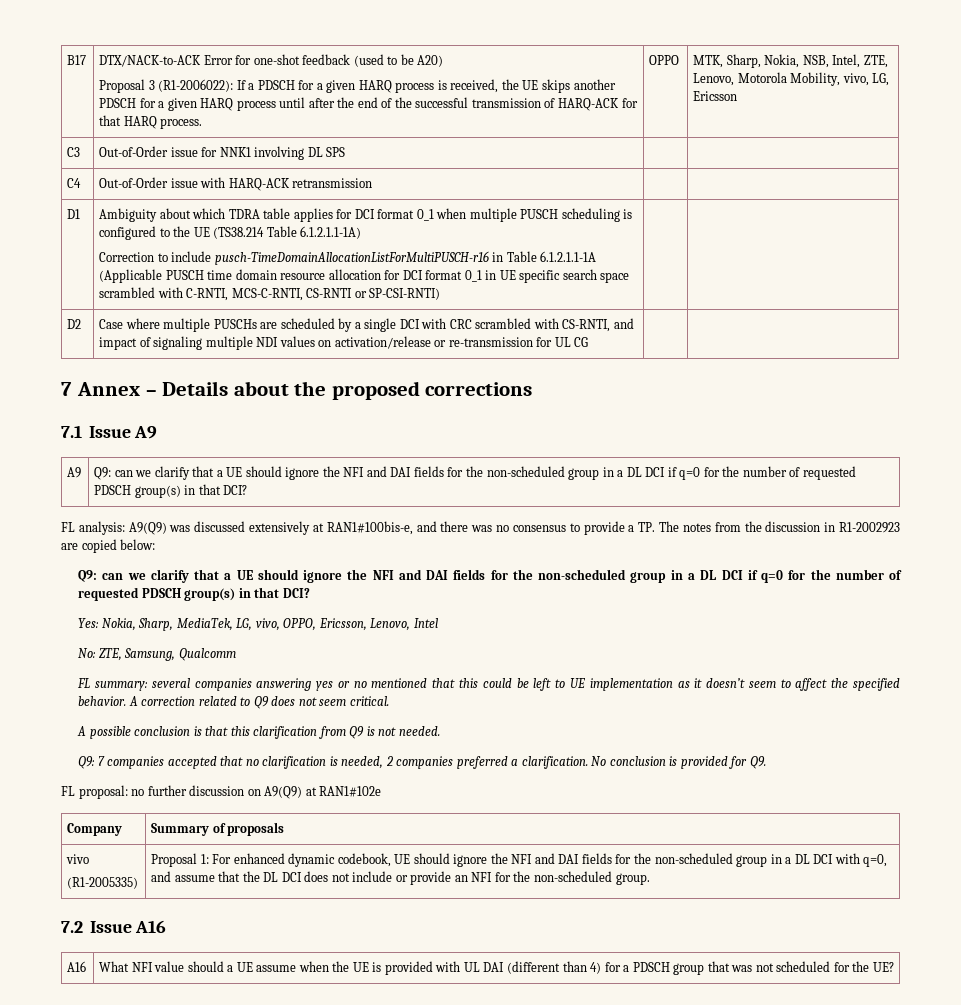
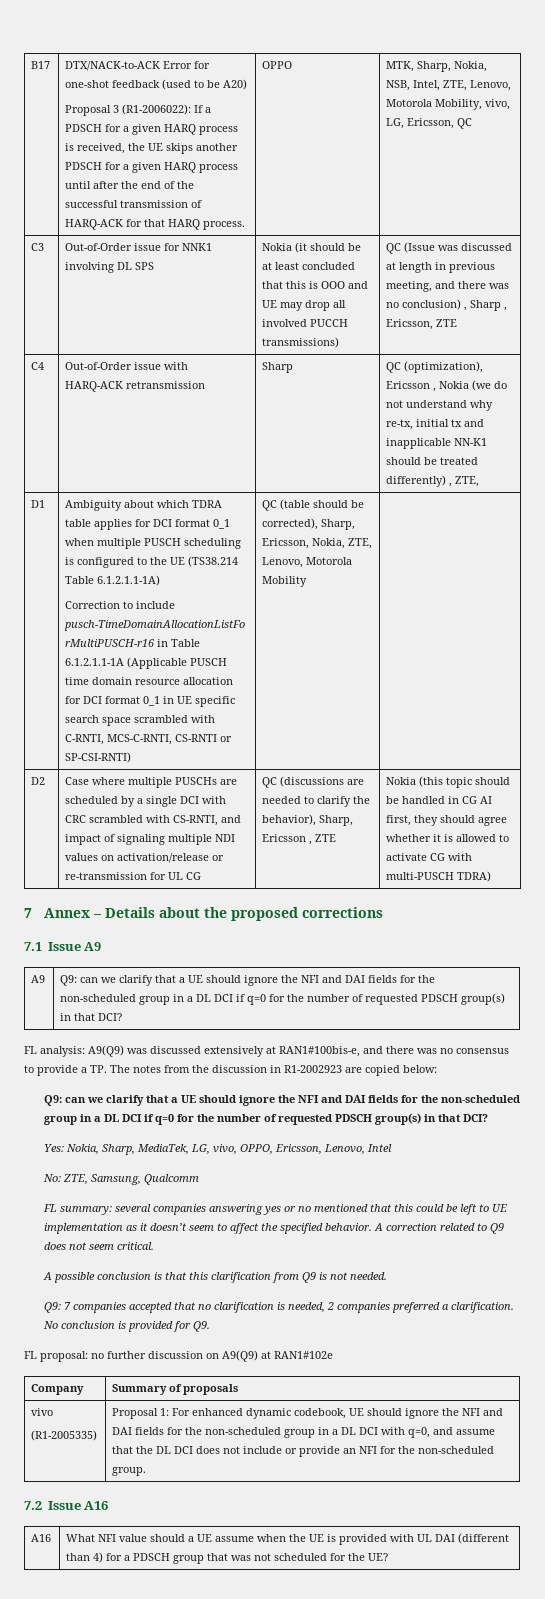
- MTK, Sharp, Nokia, NSB, Intel, ZTE, Lenovo, Motorola Mobility, vivo, LG, Ericsson
+ MTK, Sharp, Nokia, NSB, Intel, ZTE, Lenovo, Motorola Mobility, vivo, LG, Ericsson, QC
+ Nokia (it should be at least concluded that this is OOO and UE may drop all involved PUCCH transmissions) | QC (Issue was discussed at length in previous meeting, and there was no conclusion) , Sharp , Ericsson, ZTE
- C4 | Out-of-Order issue with HARQ-ACK retransmission | |
+ C4 | Out-of-Order issue with HARQ-ACK retransmission | Sharp | QC (optimization), Ericsson , Nokia (we do not understand why re-tx, initial tx and inapplicable NN-K1 should be treated differently) , ZTE,
+ QC (table should be corrected), Sharp, Ericsson, Nokia, ZTE, Lenovo, Motorola Mobility
+ QC (discussions are needed to clarify the behavior), Sharp, Ericsson , ZTE | Nokia (this topic should be handled in CG AI first, they should agree whether it is allowed to activate CG with multi-PUSCH TDRA)

